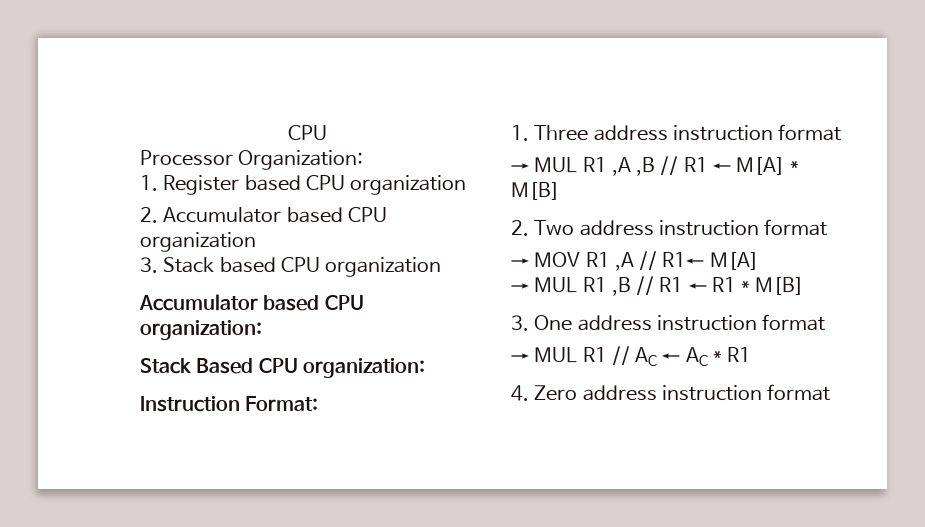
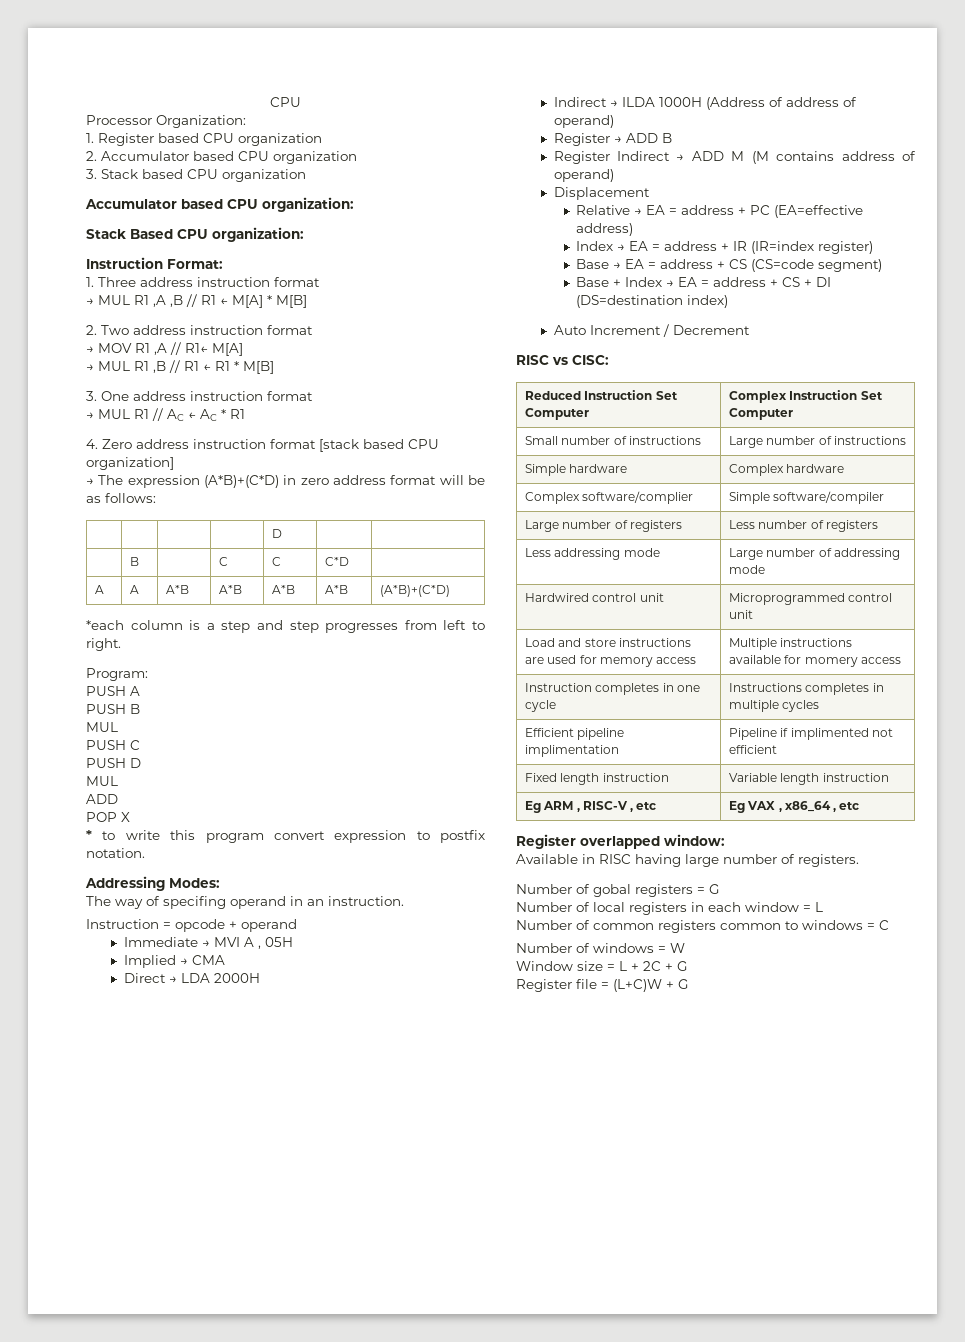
- 4. Zero address instruction format
+ 4. Zero address instruction format [stack based CPU organization]
+ → The expression (A*B)+(C*D) in zero address format will be as follows:
+ | | | | D | |
+ | B | | C | C | C*D |
+ A | A | A*B | A*B | A*B | A*B | (A*B)+(C*D)
+ *each column is a step and step progresses from left to right.
+ Program:
+ PUSH A
+ PUSH B
+ MUL
+ PUSH C
+ PUSH D
+ MUL
+ ADD
+ POP X
+ * to write this program convert expression to postfix notation.
+ Addressing Modes:
+ The way of specifing operand in an instruction.
+ Instruction = opcode + operand
+ Immediate → MVI A , 05H
+ Implied → CMA
+ Direct → LDA 2000H
+ Indirect → ILDA 1000H (Address of address of operand)
+ Register → ADD B
+ Register Indirect → ADD M (M contains address of operand)
+ Displacement
+ Relative → EA = address + PC (EA=effective address)
+ Index → EA = address + IR (IR=index register)
+ Base → EA = address + CS (CS=code segment)
+ Base + Index → EA = address + CS + DI (DS=destination index)
+ Auto Increment / Decrement
+ RISC vs CISC:
+ Reduced Instruction Set Computer | Complex Instruction Set Computer
+ Small number of instructions | Large number of instructions
+ Simple hardware | Complex hardware
+ Complex software/complier | Simple software/compiler
+ Large number of registers | Less number of registers
+ Less addressing mode | Large number of addressing mode
+ Hardwired control unit | Microprogrammed control unit
+ Load and store instructions are used for memory access | Multiple instructions available for momery access
+ Instruction completes in one cycle | Instructions completes in multiple cycles
+ Efficient pipeline implimentation | Pipeline if implimented not efficient
+ Fixed length instruction | Variable length instruction
+ Eg ARM , RISC-V , etc | Eg VAX , x86_64 , etc
+ Register overlapped window:
+ Available in RISC having large number of registers.
+ Number of gobal registers = G
+ Number of local registers in each window = L
+ Number of common registers common to windows = C
+ Number of windows = W
+ Window size = L + 2C + G
+ Register file = (L+C)W + G

